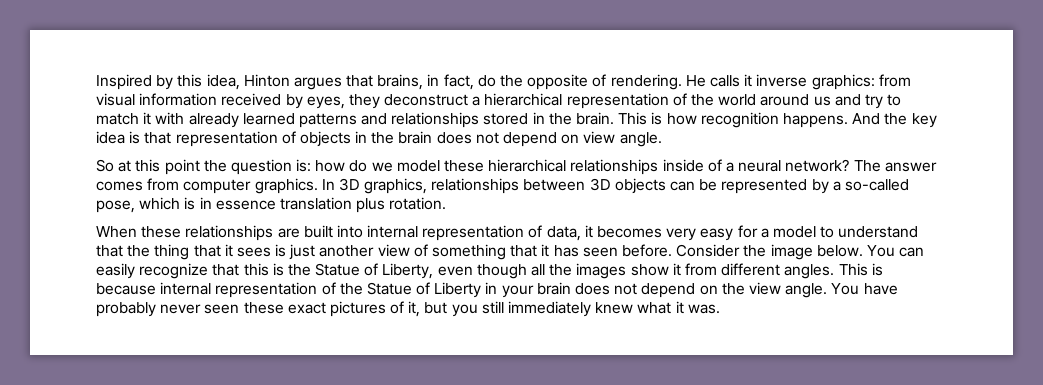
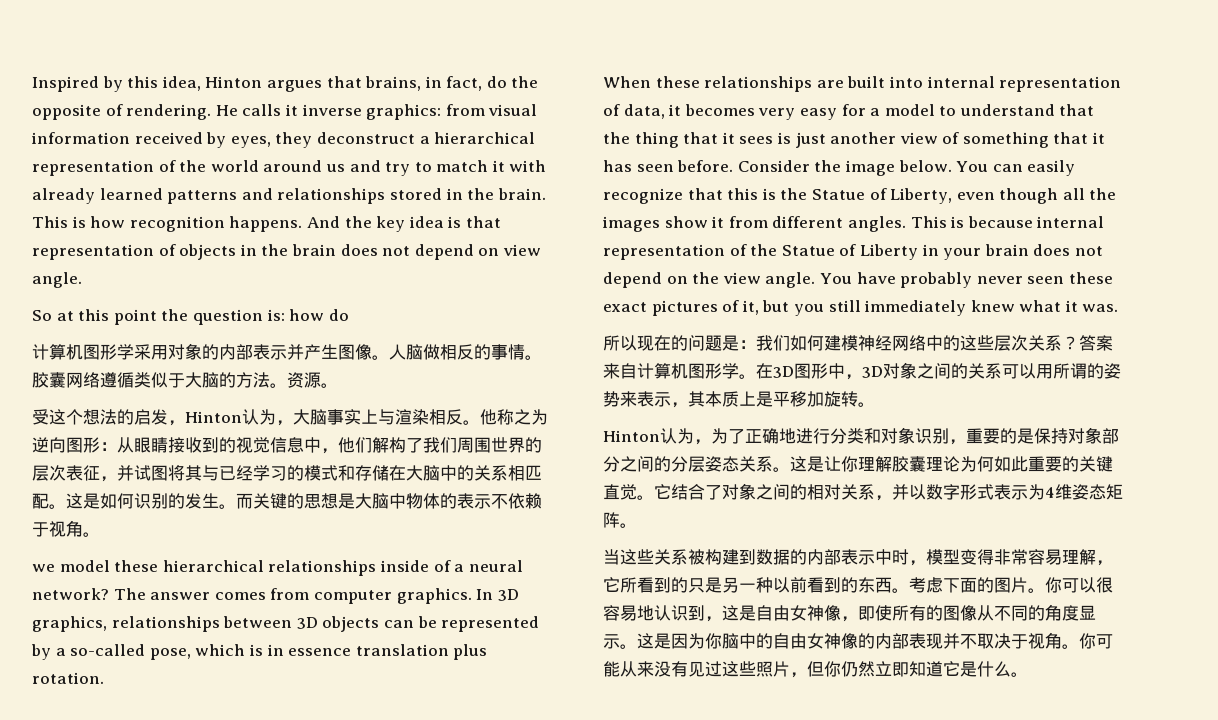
- So at this point the question is: how do we model these hierarchical relationships inside of a neural network?
+ So at this point the question is: how do
+ 计算机图形学采用对象的内部表示并产生图像。人脑做相反的事情。胶囊网络遵循类似于大脑的方法。资源。
+ 受这个想法的启发，Hinton认为，大脑事实上与渲染相反。他称之为逆向图形：从眼睛接收到的视觉信息中，他们解构了我们周围世界的层次表征，并试图将其与已经学习的模式和存储在大脑中的关系相匹配。这是如何识别的发生。而关键的思想是大脑中物体的表示不依赖于视角。
+ we model these hierarchical relationships inside of a neural network?
+ 所以现在的问题是：我们如何建模神经网络中的这些层次关系？答案来自计算机图形学。在3D图形中，3D对象之间的关系可以用所谓的姿势来表示，其本质上是平移加旋转。
+ Hinton认为，为了正确地进行分类和对象识别，重要的是保持对象部分之间的分层姿态关系。这是让你理解胶囊理论为何如此重要的关键直觉。它结合了对象之间的相对关系，并以数字形式表示为4维姿态矩阵。
+ 当这些关系被构建到数据的内部表示中时，模型变得非常容易理解，它所看到的只是另一种以前看到的东西。考虑下面的图片。你可以很容易地认识到，这是自由女神像，即使所有的图像从不同的角度显示。这是因为你脑中的自由女神像的内部表现并不取决于视角。你可能从来没有见过这些照片，但你仍然立即知道它是什么。

